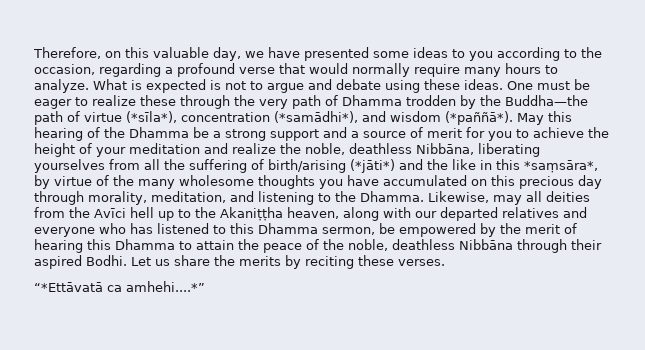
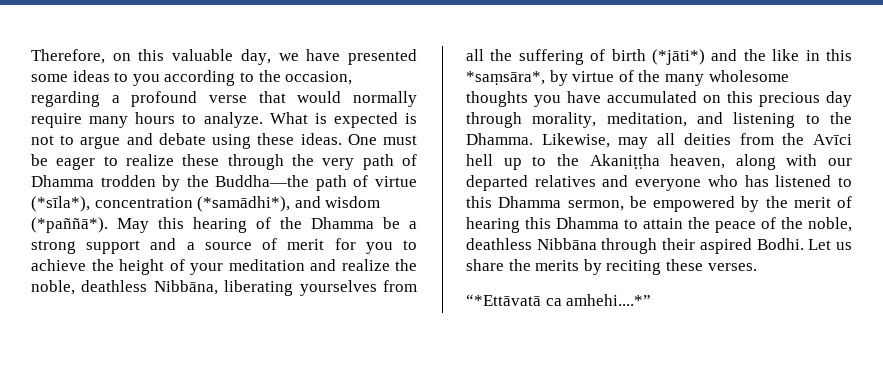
- May this hearing of the Dhamma be a strong support and a source of merit for you to achieve the height of your meditation and realize the noble, deathless Nibbāna, liberating yourselves from all the suffering of birth/arising (*jāti*) and the like in this *saṃsāra*, by virtue of the many wholesome thoughts you have accumulated on this precious day through morality, meditation, and listening to the Dhamma.
+ May this hearing of the Dhamma be a strong support and a source of merit for you to achieve the height of your meditation and realize the noble, deathless Nibbāna, liberating yourselves from all the suffering of birth (*jāti*) and the like in this *saṃsāra*, by virtue of the many wholesome thoughts you have accumulated on this precious day through morality, meditation, and listening to the Dhamma.

